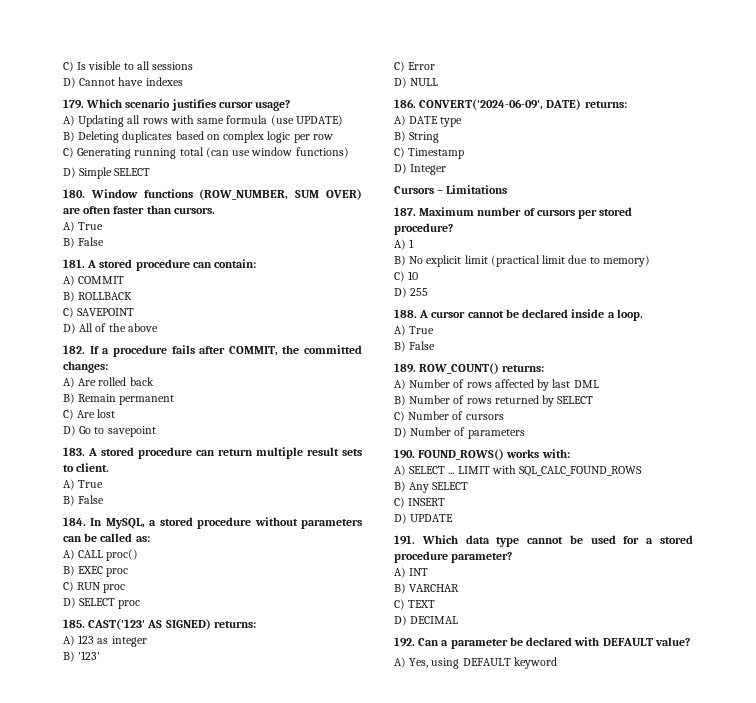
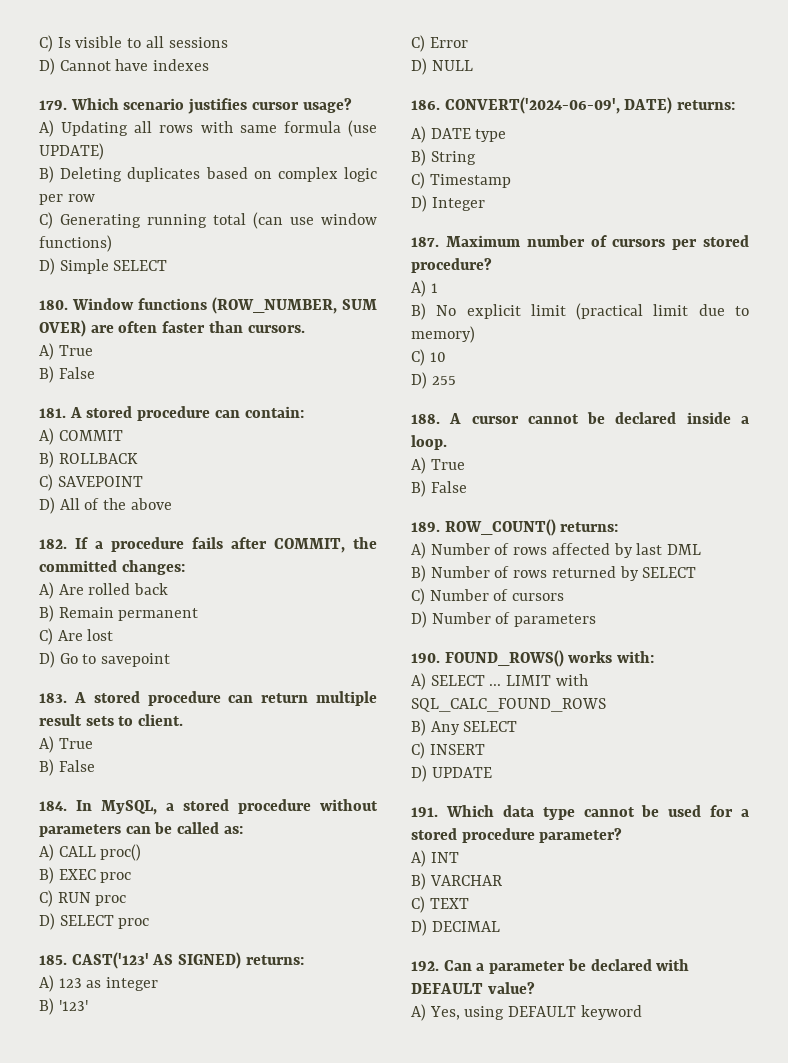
- Cursors – Limitations

